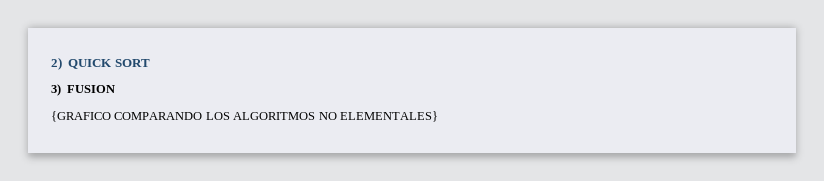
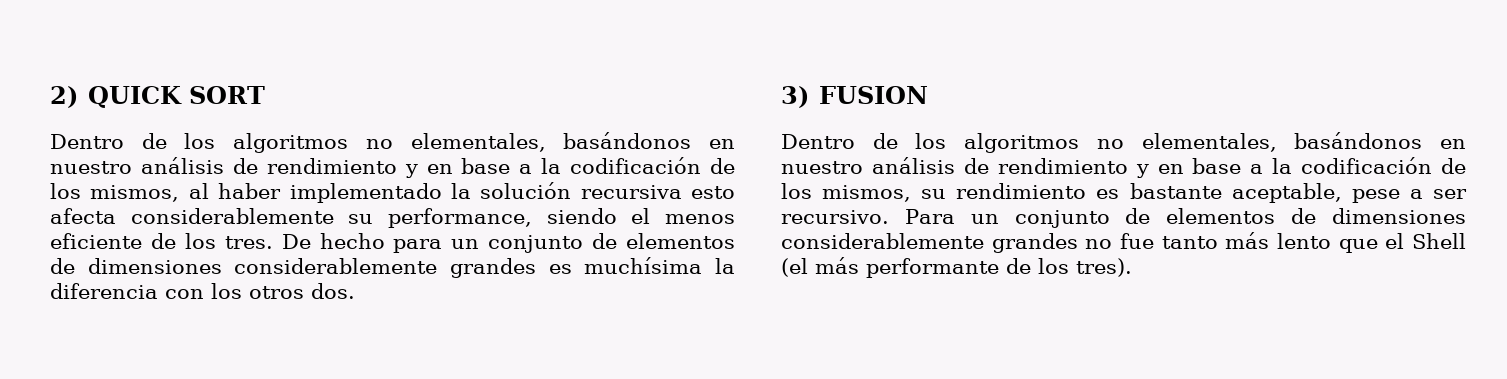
+ Dentro de los algoritmos no elementales, basándonos en nuestro análisis de rendimiento y en base a la codificación de los mismos, al haber implementado la solución recursiva esto afecta considerablemente su performance, siendo el menos eficiente de los tres. De hecho para un conjunto de elementos de dimensiones considerablemente grandes es muchísima la diferencia con los otros dos.
  3) FUSION
- {GRAFICO COMPARANDO LOS ALGORITMOS NO ELEMENTALES}
+ Dentro de los algoritmos no elementales, basándonos en nuestro análisis de rendimiento y en base a la codificación de los mismos, su rendimiento es bastante aceptable, pese a ser recursivo. Para un conjunto de elementos de dimensiones considerablemente grandes no fue tanto más lento que el Shell (el más performante de los tres).

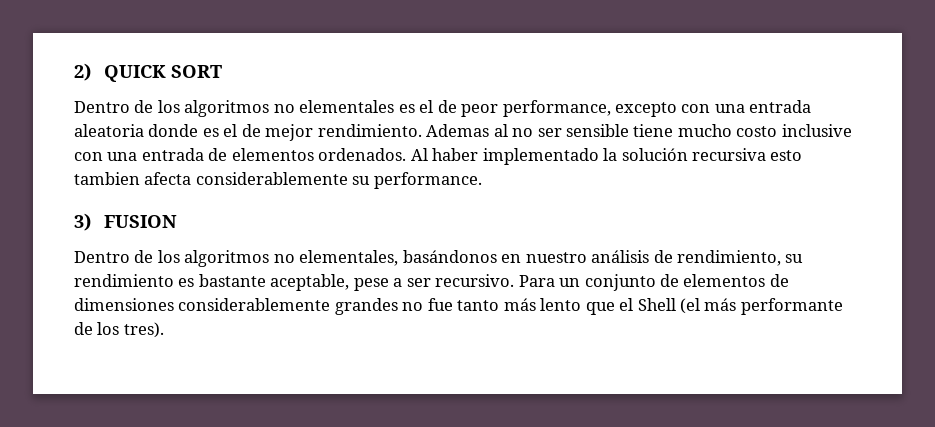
- Dentro de los algoritmos no elementales, basándonos en nuestro análisis de rendimiento y en base a la codificación de los mismos, al haber implementado la solución recursiva esto afecta considerablemente su performance, siendo el menos eficiente de los tres. De hecho para un conjunto de elementos de dimensiones considerablemente grandes es muchísima la diferencia con los otros dos.
+ Dentro de los algoritmos no elementales es el de peor performance, excepto con una entrada aleatoria donde es el de mejor rendimiento. Ademas al no ser sensible tiene mucho costo inclusive con una entrada de elementos ordenados. Al haber implementado la solución recursiva esto tambien afecta considerablemente su performance.
- Dentro de los algoritmos no elementales, basándonos en nuestro análisis de rendimiento y en base a la codificación de los mismos, su rendimiento es bastante aceptable, pese a ser recursivo.
+ Dentro de los algoritmos no elementales, basándonos en nuestro análisis de rendimiento, su rendimiento es bastante aceptable, pese a ser recursivo.

